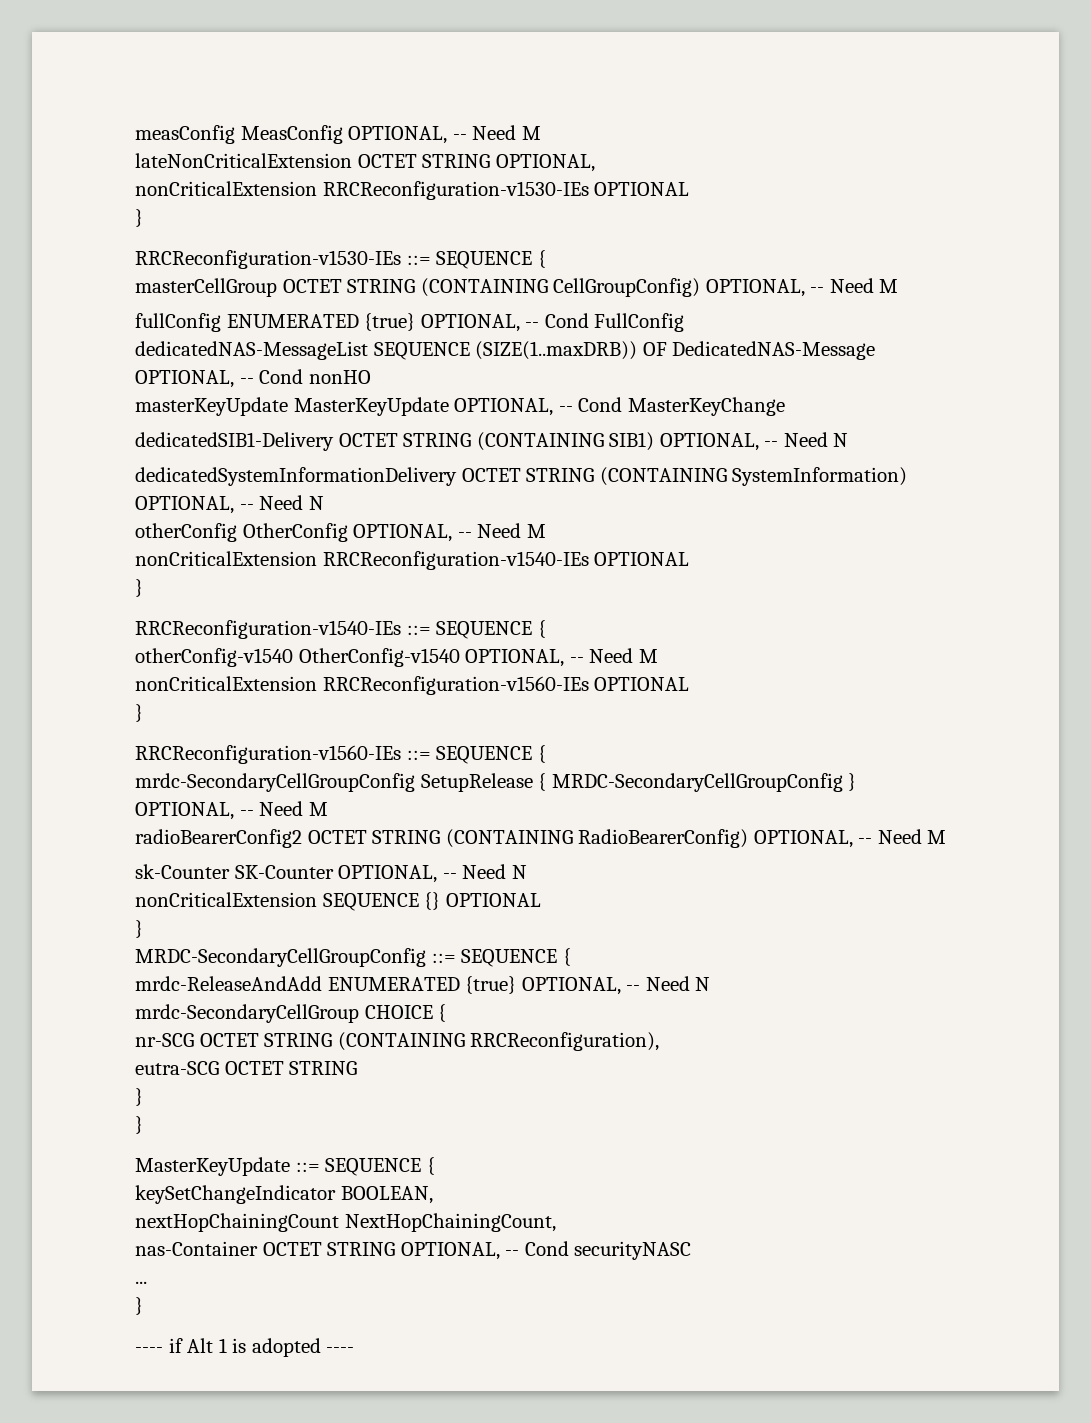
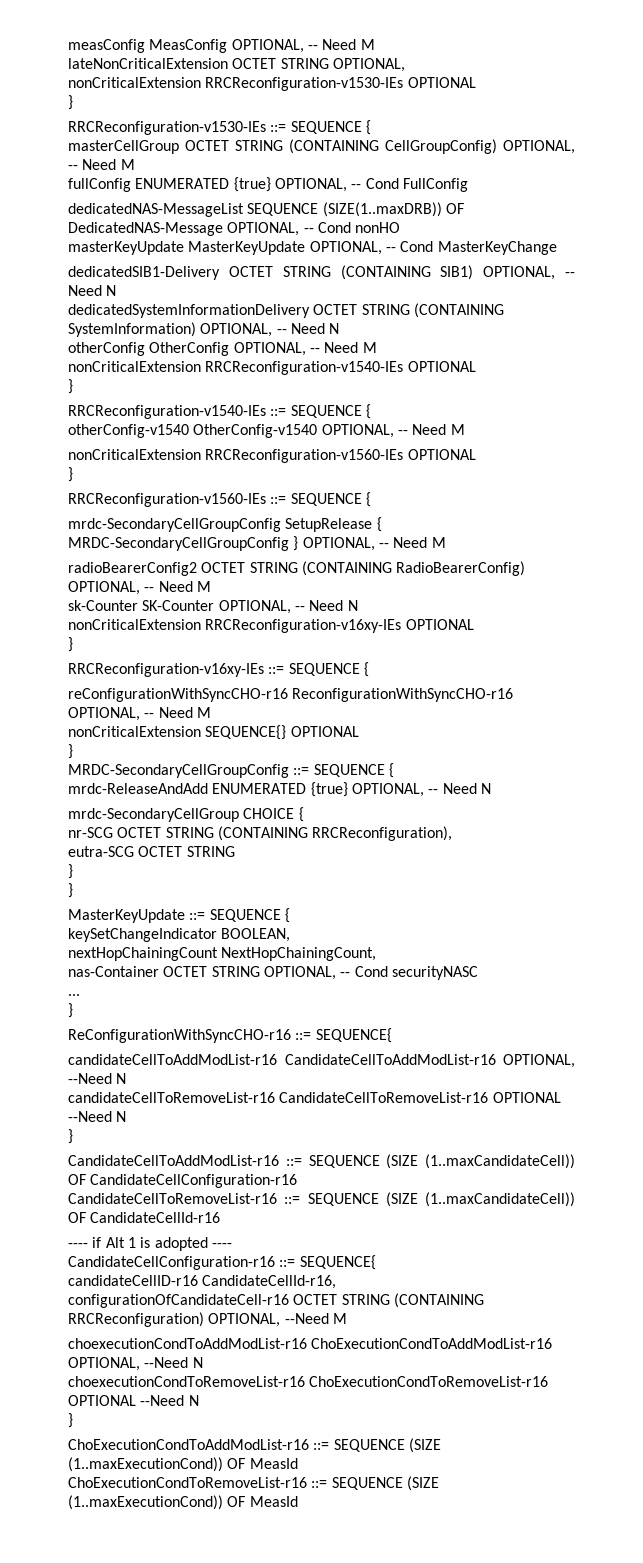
- nonCriticalExtension SEQUENCE {} OPTIONAL
+ nonCriticalExtension RRCReconfiguration-v16xy-IEs OPTIONAL
+ }
+ RRCReconfiguration-v16xy-IEs ::= SEQUENCE {
+ reConfigurationWithSyncCHO-r16 ReconfigurationWithSyncCHO-r16 OPTIONAL, -- Need M
+ nonCriticalExtension SEQUENCE{} OPTIONAL
+ ReConfigurationWithSyncCHO-r16 ::= SEQUENCE{
+ candidateCellToAddModList-r16 CandidateCellToAddModList-r16 OPTIONAL, --Need N
+ candidateCellToRemoveList-r16 CandidateCellToRemoveList-r16 OPTIONAL --Need N
+ }
+ CandidateCellToAddModList-r16 ::= SEQUENCE (SIZE (1..maxCandidateCell)) OF CandidateCellConfiguration-r16
+ CandidateCellToRemoveList-r16 ::= SEQUENCE (SIZE (1..maxCandidateCell)) OF CandidateCellId-r16
+ CandidateCellConfiguration-r16 ::= SEQUENCE{
+ candidateCellID-r16 CandidateCellId-r16,
+ configurationOfCandidateCell-r16 OCTET STRING (CONTAINING RRCReconfiguration) OPTIONAL, --Need M
+ choexecutionCondToAddModList-r16 ChoExecutionCondToAddModList-r16 OPTIONAL, --Need N
+ choexecutionCondToRemoveList-r16 ChoExecutionCondToRemoveList-r16 OPTIONAL --Need N
+ }
+ ChoExecutionCondToAddModList-r16 ::= SEQUENCE (SIZE (1..maxExecutionCond)) OF MeasId
+ ChoExecutionCondToRemoveList-r16 ::= SEQUENCE (SIZE (1..maxExecutionCond)) OF MeasId

